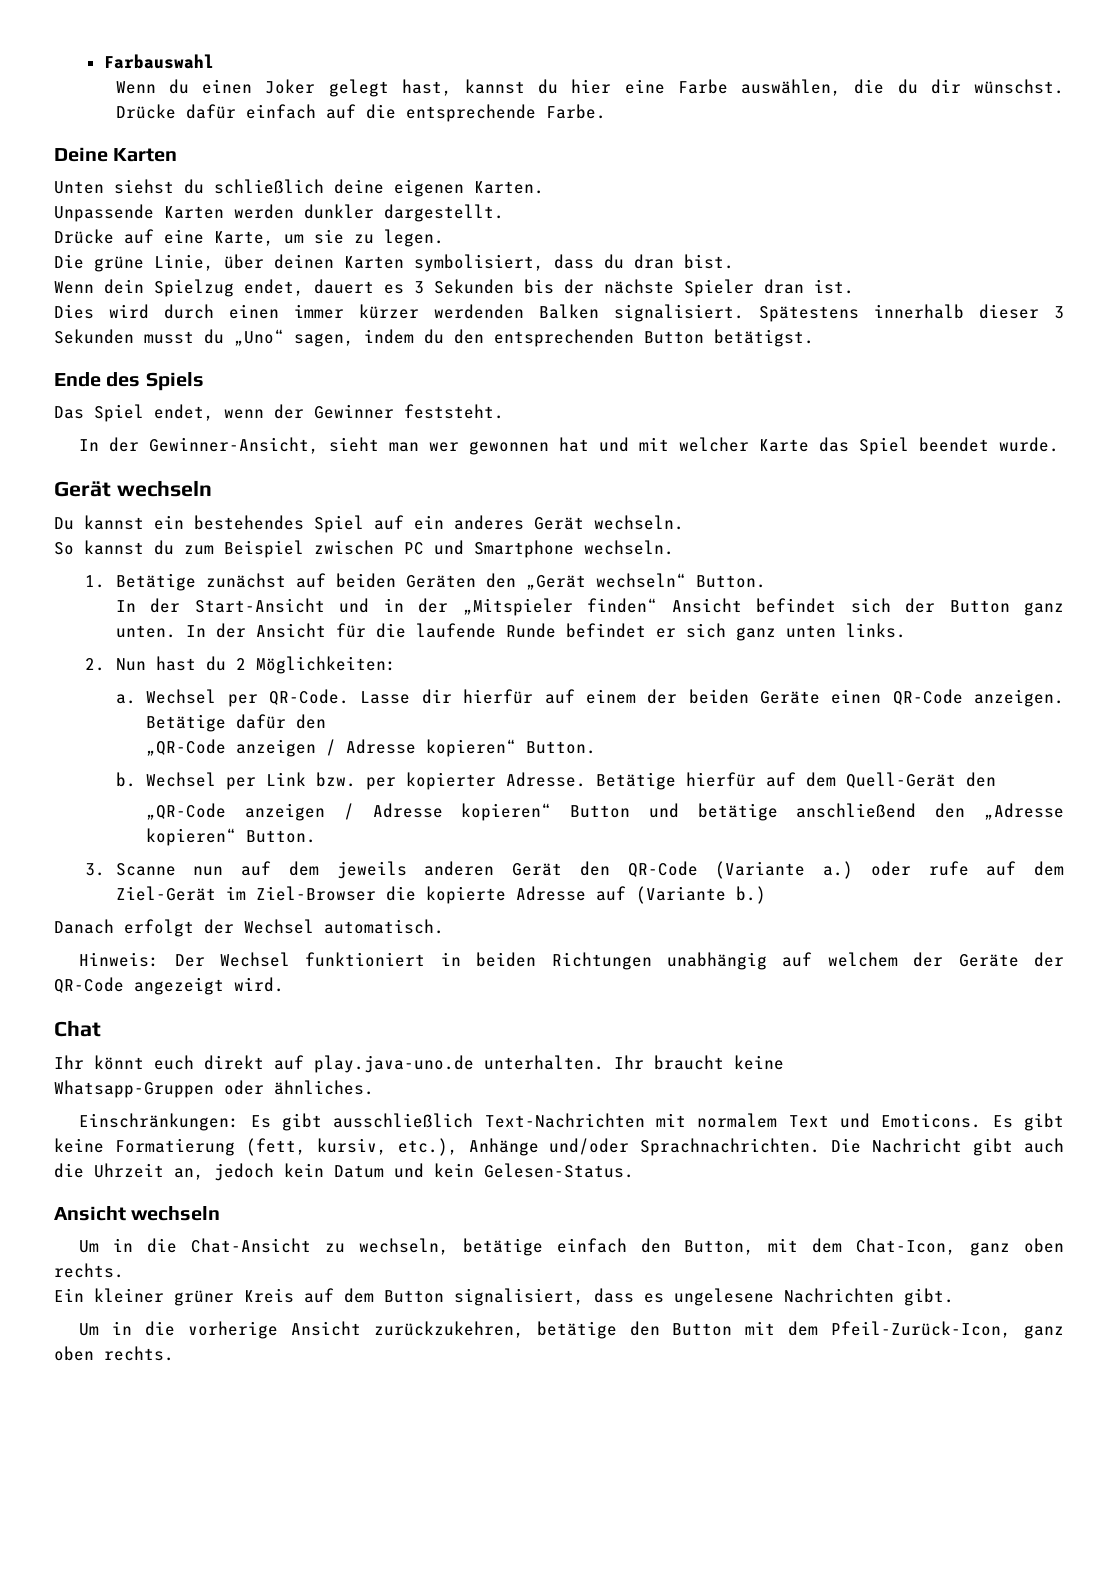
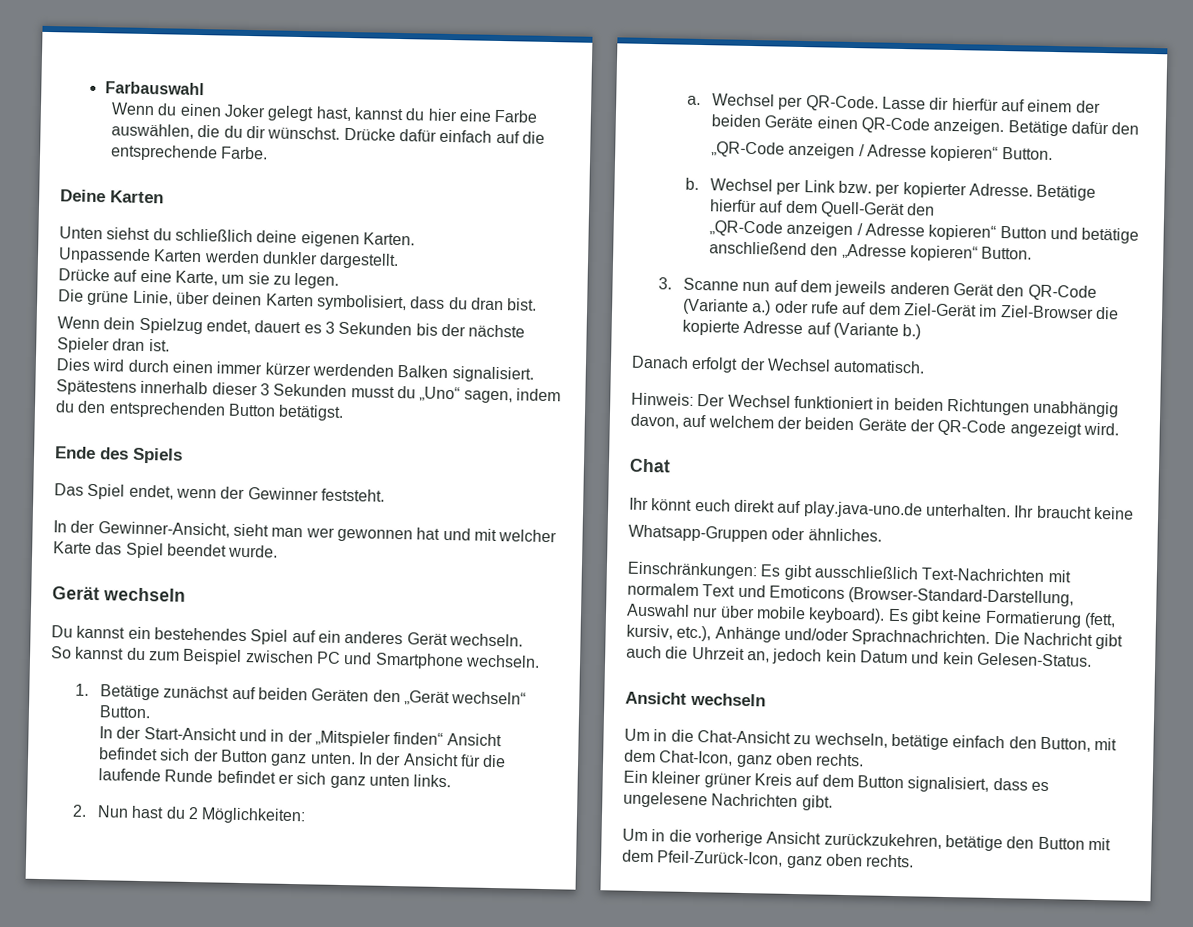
- Hinweis: Der Wechsel funktioniert in beiden Richtungen unabhängig auf welchem der Geräte der QR-Code angezeigt wird.
+ Hinweis: Der Wechsel funktioniert in beiden Richtungen unabhängig davon, auf welchem der beiden Geräte der QR-Code angezeigt wird.
- Einschränkungen: Es gibt ausschließlich Text-Nachrichten mit normalem Text und Emoticons.
+ Einschränkungen: Es gibt ausschließlich Text-Nachrichten mit normalem Text und Emoticons (Browser-Standard-Darstellung, Auswahl nur über mobile keyboard).

